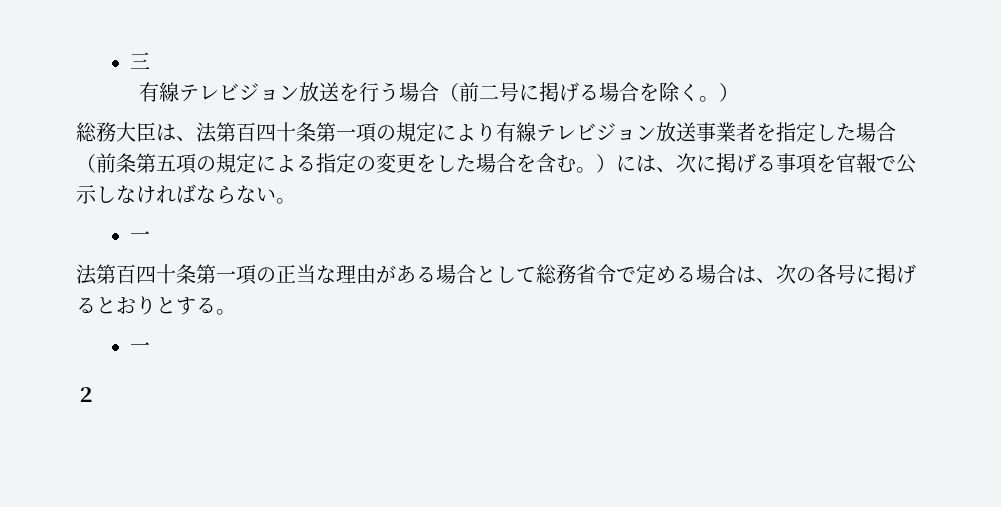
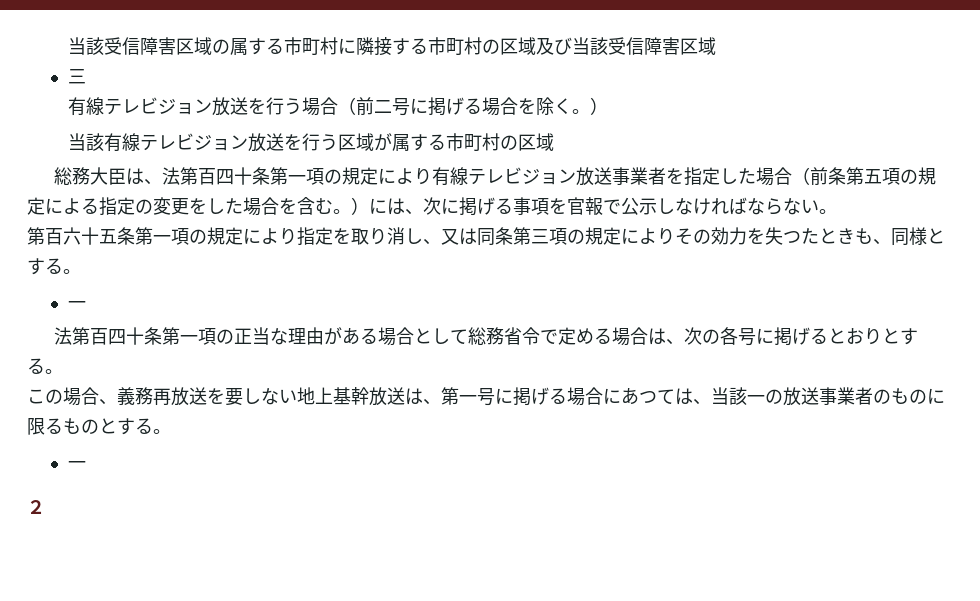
+ 当該受信障害区域の属する市町村に隣接する市町村の区域及び当該受信障害区域
+ 当該有線テレビジョン放送を行う区域が属する市町村の区域
+ 第百六十五条第一項の規定により指定を取り消し、又は同条第三項の規定によりその効力を失つたときも、同様とする。
+ この場合、義務再放送を要しない地上基幹放送は、第一号に掲げる場合にあつては、当該一の放送事業者のものに限るものとする。

